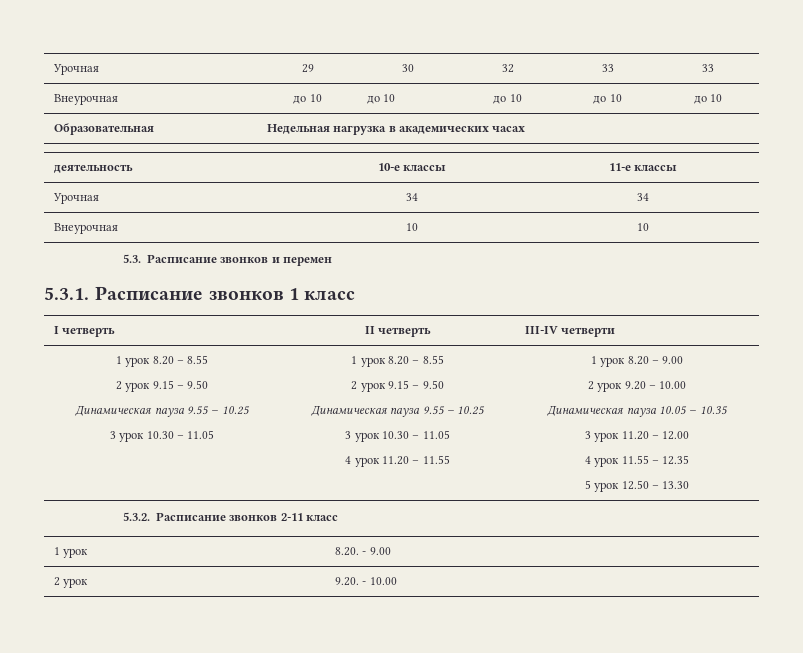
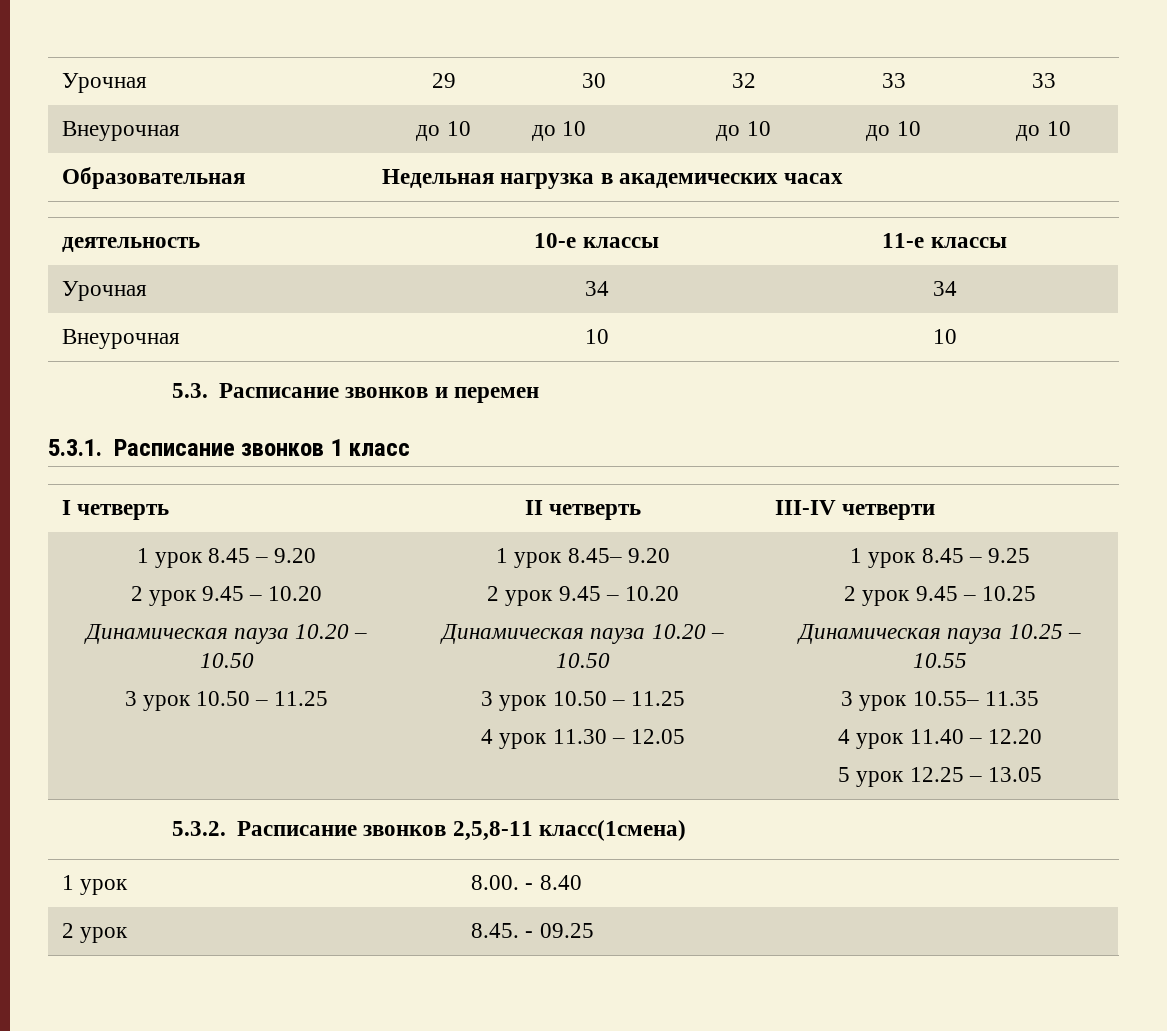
  I четверть | II четверть | III-IV четверти
- 1 урок 8.20 – 8.55
- 2 урок 9.15 – 9.50
- Динамическая пауза 9.55 – 10.25
- 3 урок 10.30 – 11.05 | 1 урок 8.20 – 8.55
- 2 урок 9.15 – 9.50
- Динамическая пауза 9.55 – 10.25
- 3 урок 10.30 – 11.05
- 4 урок 11.20 – 11.55 | 1 урок 8.20 – 9.00
- 2 урок 9.20 – 10.00
- Динамическая пауза 10.05 – 10.35
- 3 урок 11.20 – 12.00
- 4 урок 11.55 – 12.35
+ 1 урок 8.45 – 9.20
+ 2 урок 9.45 – 10.20
+ Динамическая пауза 10.20 – 10.50
+ 3 урок 10.50 – 11.25 | 1 урок 8.45– 9.20
+ 2 урок 9.45 – 10.20
+ Динамическая пауза 10.20 – 10.50
+ 3 урок 10.50 – 11.25
+ 4 урок 11.30 – 12.05 | 1 урок 8.45 – 9.25
+ 2 урок 9.45 – 10.25
+ Динамическая пауза 10.25 – 10.55
+ 3 урок 10.55– 11.35
+ 4 урок 11.40 – 12.20
- 5 урок 12.50 – 13.30
+ 5 урок 12.25 – 13.05
- 5.3.2. Расписание звонков 2-11 класс
+ 5.3.2. Расписание звонков 2,5,8-11 класс(1смена)
- 1 урок | 8.20. - 9.00
+ 1 урок | 8.00. - 8.40
- 2 урок | 9.20. - 10.00
+ 2 урок | 8.45. - 09.25

